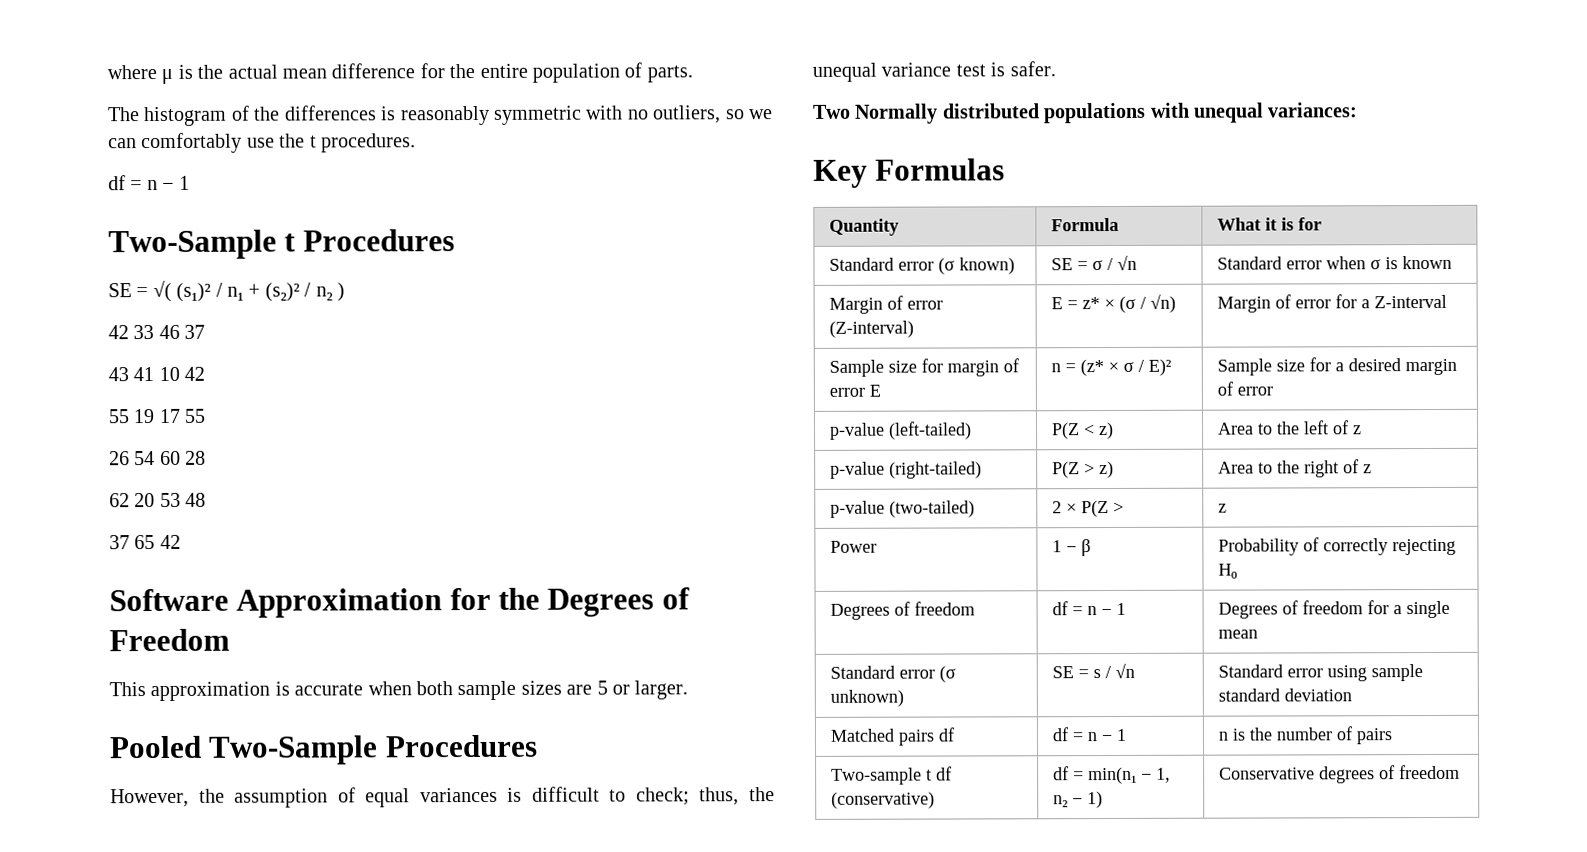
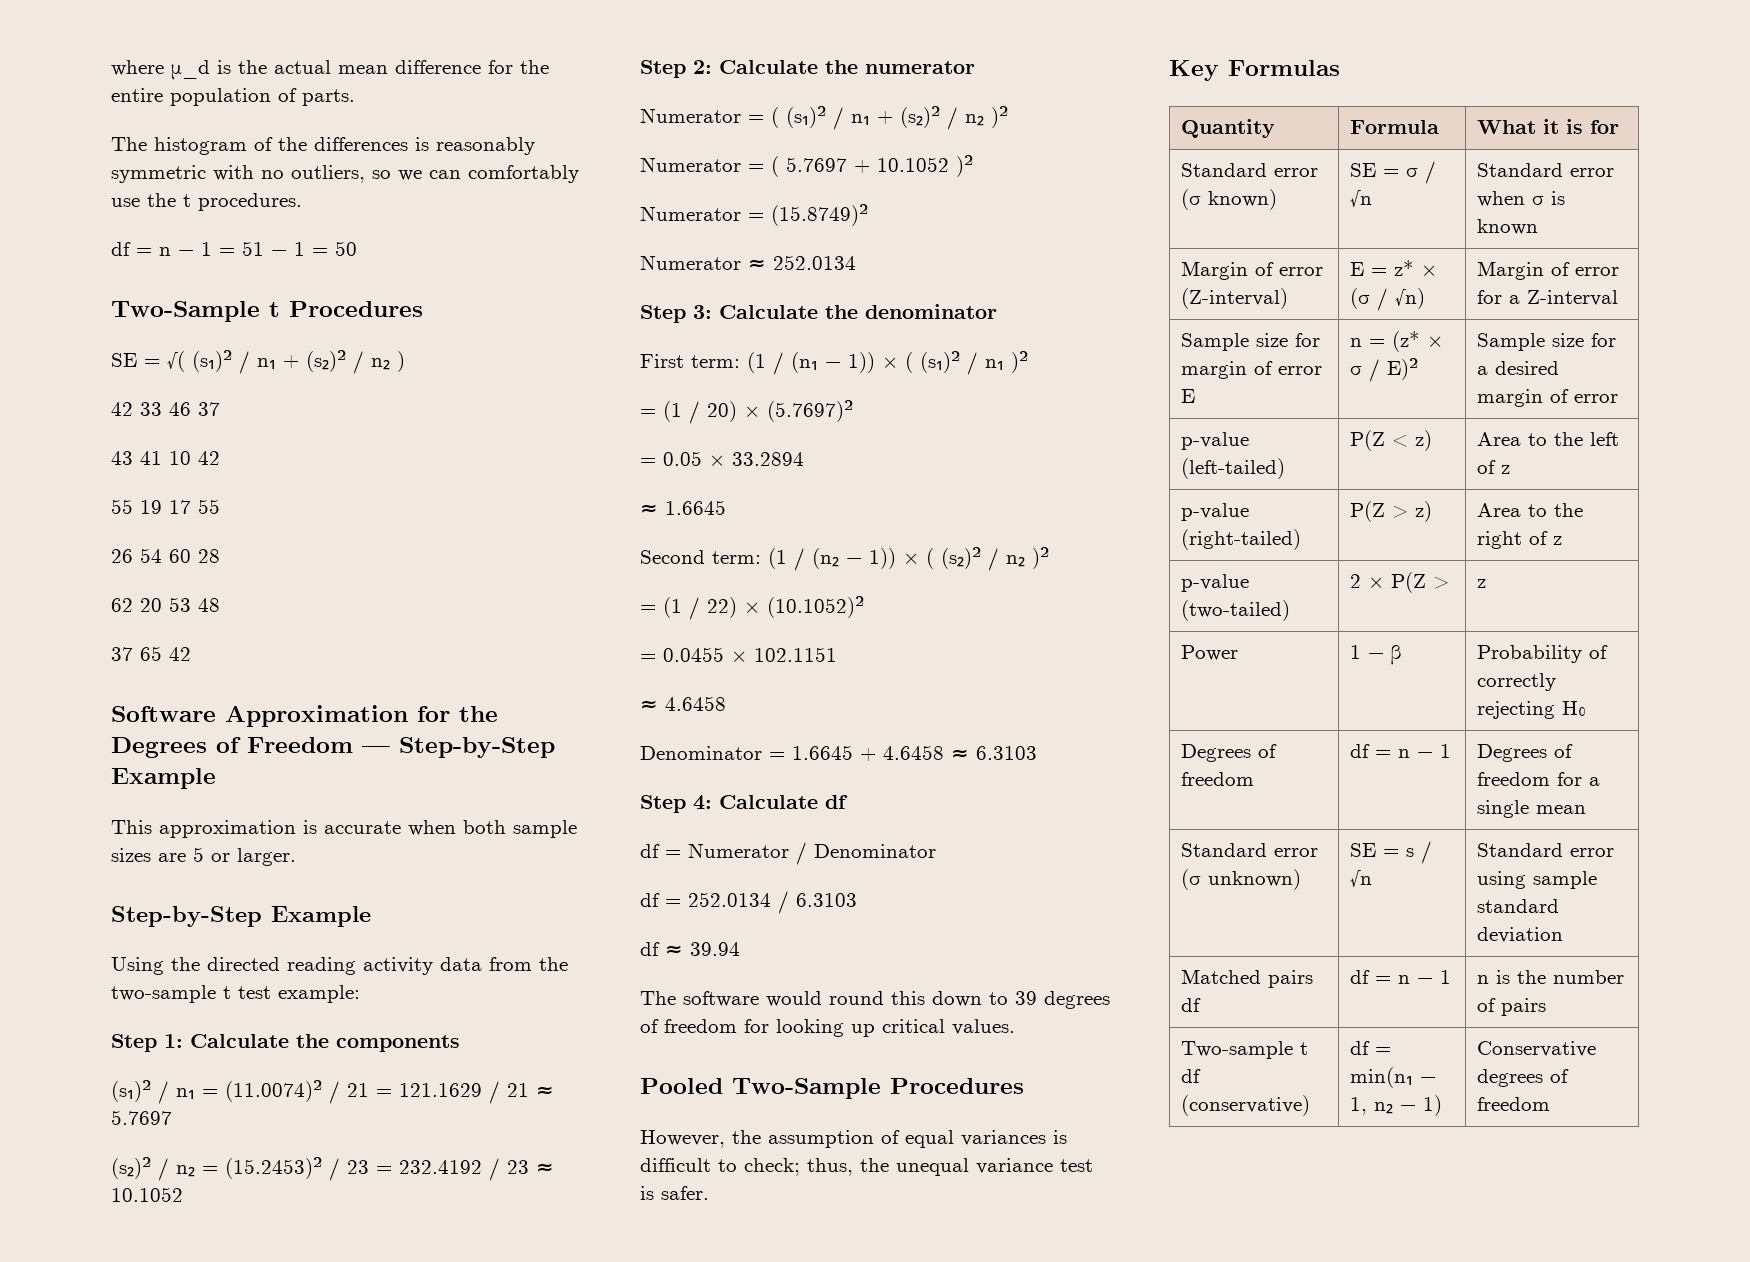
- where μ is the actual mean difference for the entire population of parts.
+ where μ_d is the actual mean difference for the entire population of parts.
  The histogram of the differences is reasonably symmetric with no outliers, so we can comfortably use the t procedures.
- df = n − 1
+ df = n − 1 = 51 − 1 = 50
- Software Approximation for the Degrees of Freedom
+ Software Approximation for the Degrees of Freedom — Step-by-Step Example
  This approximation is accurate when both sample sizes are 5 or larger.
+ Step-by-Step Example
+ Using the directed reading activity data from the two-sample t test example:
+ Step 1: Calculate the components
+ (s₁)² / n₁ = (11.0074)² / 21 = 121.1629 / 21 ≈ 5.7697
+ (s₂)² / n₂ = (15.2453)² / 23 = 232.4192 / 23 ≈ 10.1052
+ Step 2: Calculate the numerator
+ Numerator = ( (s₁)² / n₁ + (s₂)² / n₂ )²
+ Numerator = ( 5.7697 + 10.1052 )²
+ Numerator = (15.8749)²
+ Numerator ≈ 252.0134
+ Step 3: Calculate the denominator
+ First term: (1 / (n₁ − 1)) × ( (s₁)² / n₁ )²
+ = (1 / 20) × (5.7697)²
+ = 0.05 × 33.2894
+ ≈ 1.6645
+ Second term: (1 / (n₂ − 1)) × ( (s₂)² / n₂ )²
+ = (1 / 22) × (10.1052)²
+ = 0.0455 × 102.1151
+ ≈ 4.6458
+ Denominator = 1.6645 + 4.6458 ≈ 6.3103
+ Step 4: Calculate df
+ df = Numerator / Denominator
+ df = 252.0134 / 6.3103
+ df ≈ 39.94
+ The software would round this down to 39 degrees of freedom for looking up critical values.
- Two Normally distributed populations with unequal variances:

